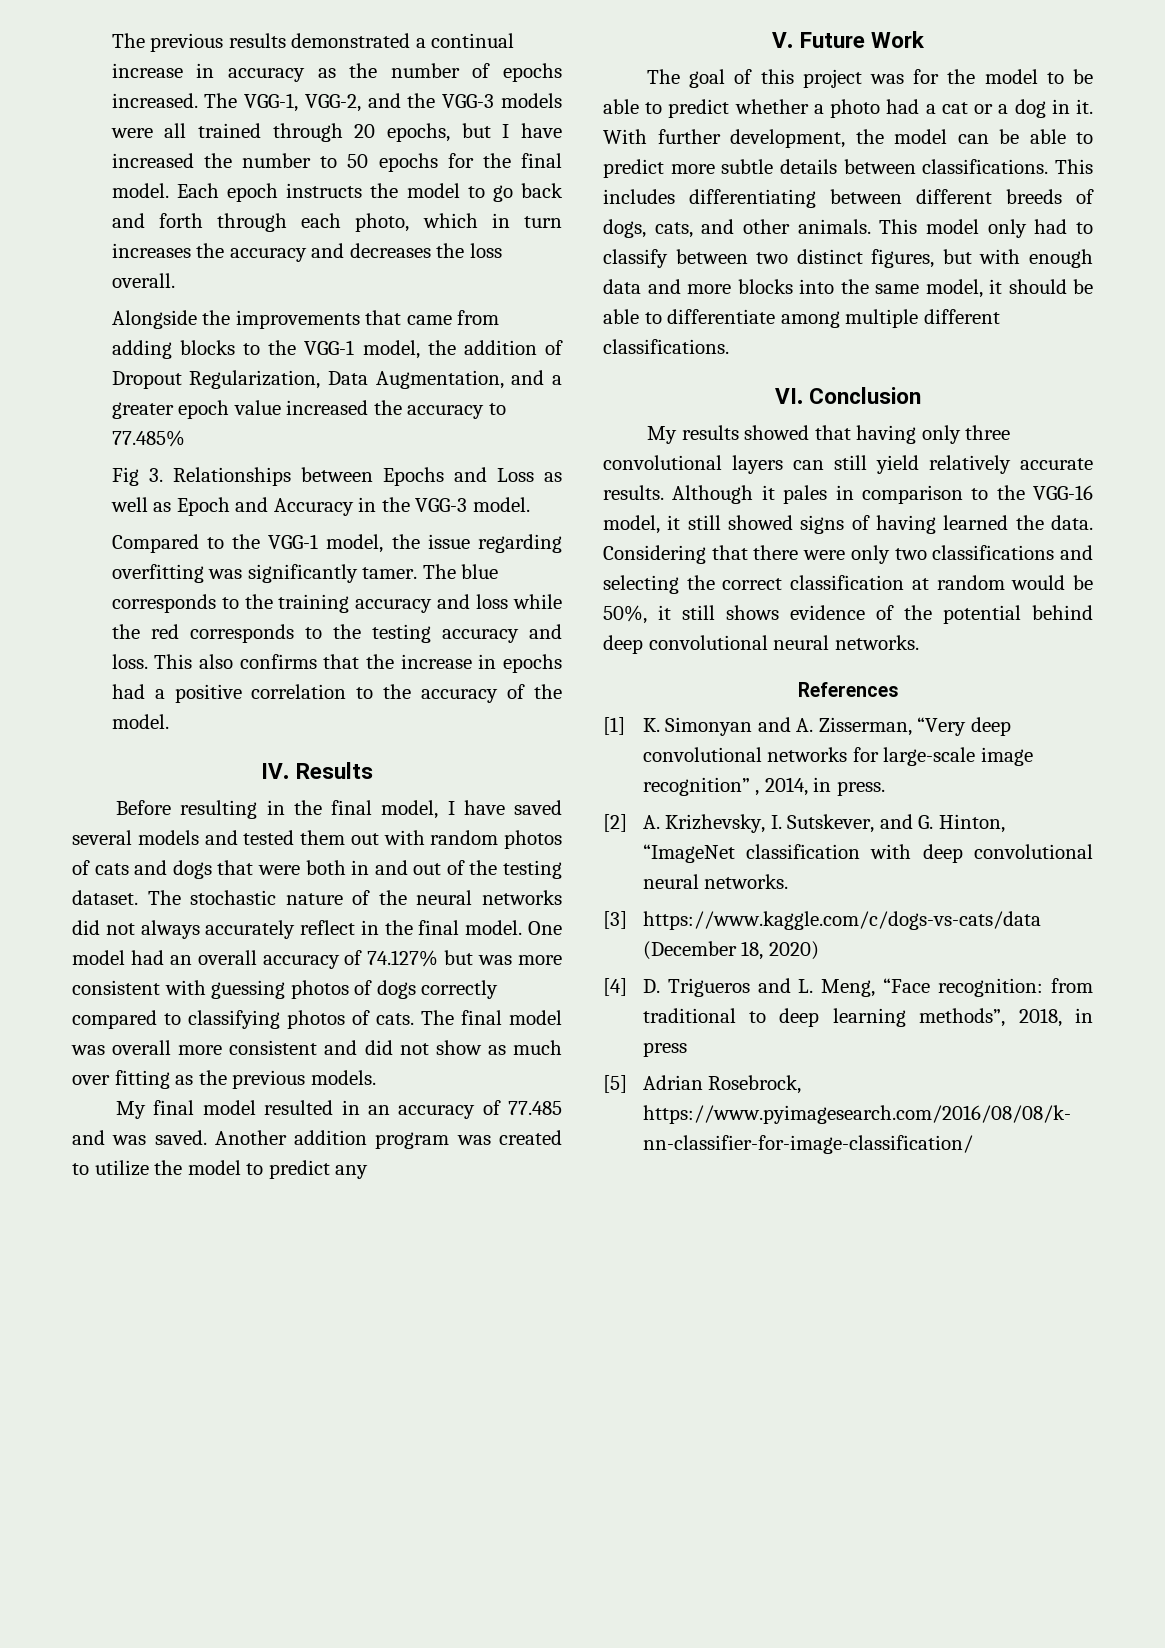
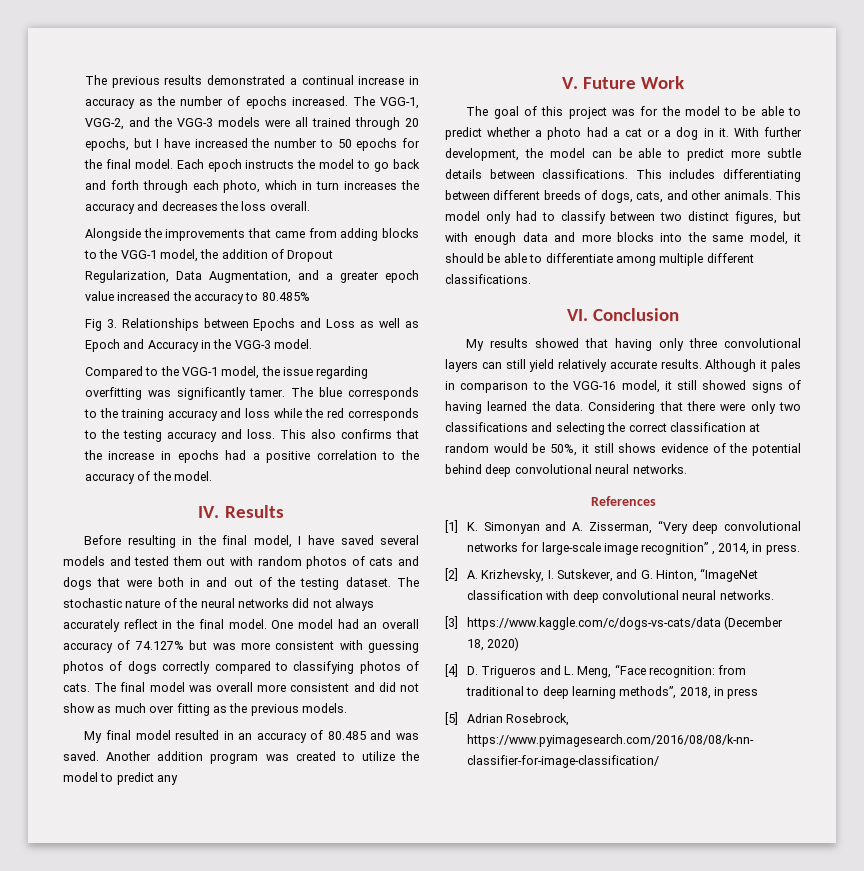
- Alongside the improvements that came from adding blocks to the VGG-1 model, the addition of Dropout Regularization, Data Augmentation, and a greater epoch value increased the accuracy to 77.485%
+ Alongside the improvements that came from adding blocks to the VGG-1 model, the addition of Dropout Regularization, Data Augmentation, and a greater epoch value increased the accuracy to 80.485%
- My final model resulted in an accuracy of 77.485 and was saved.
+ My final model resulted in an accuracy of 80.485 and was saved.

